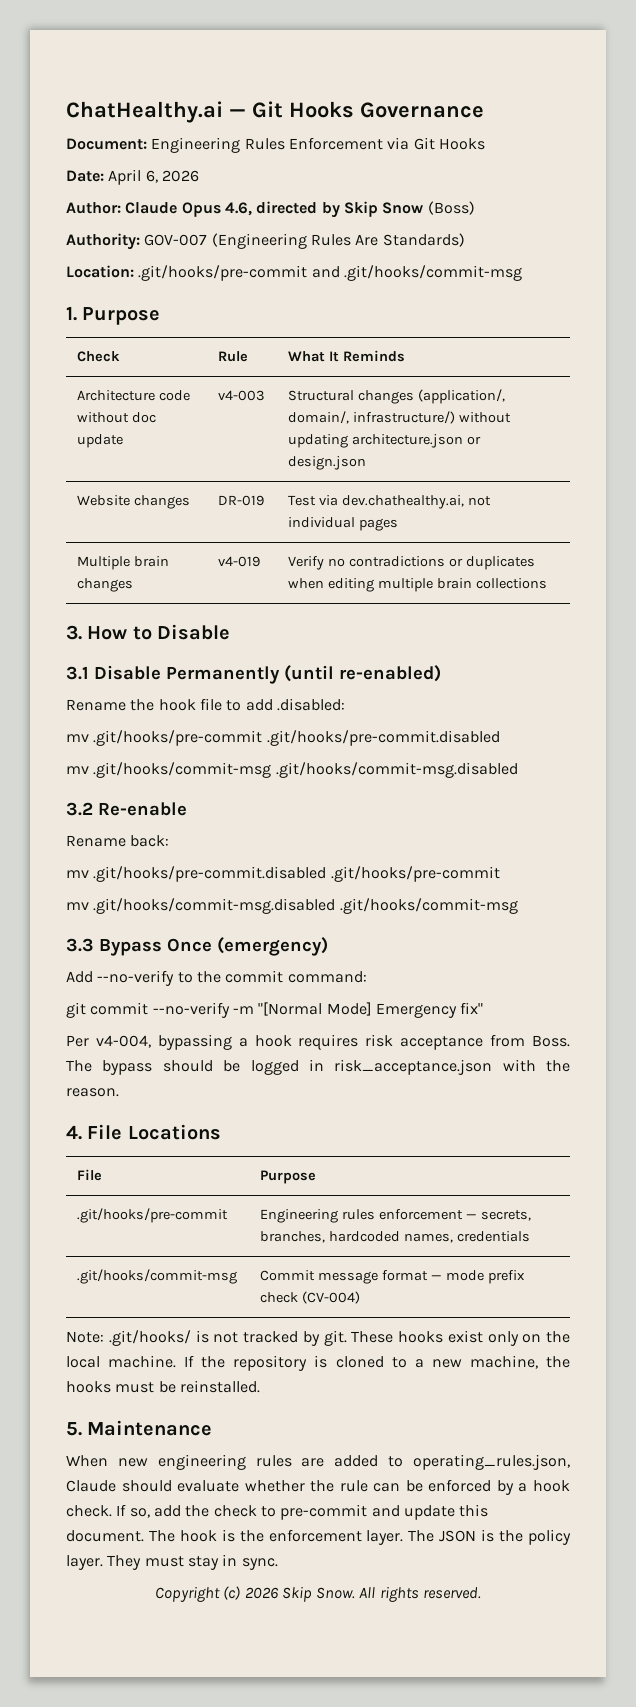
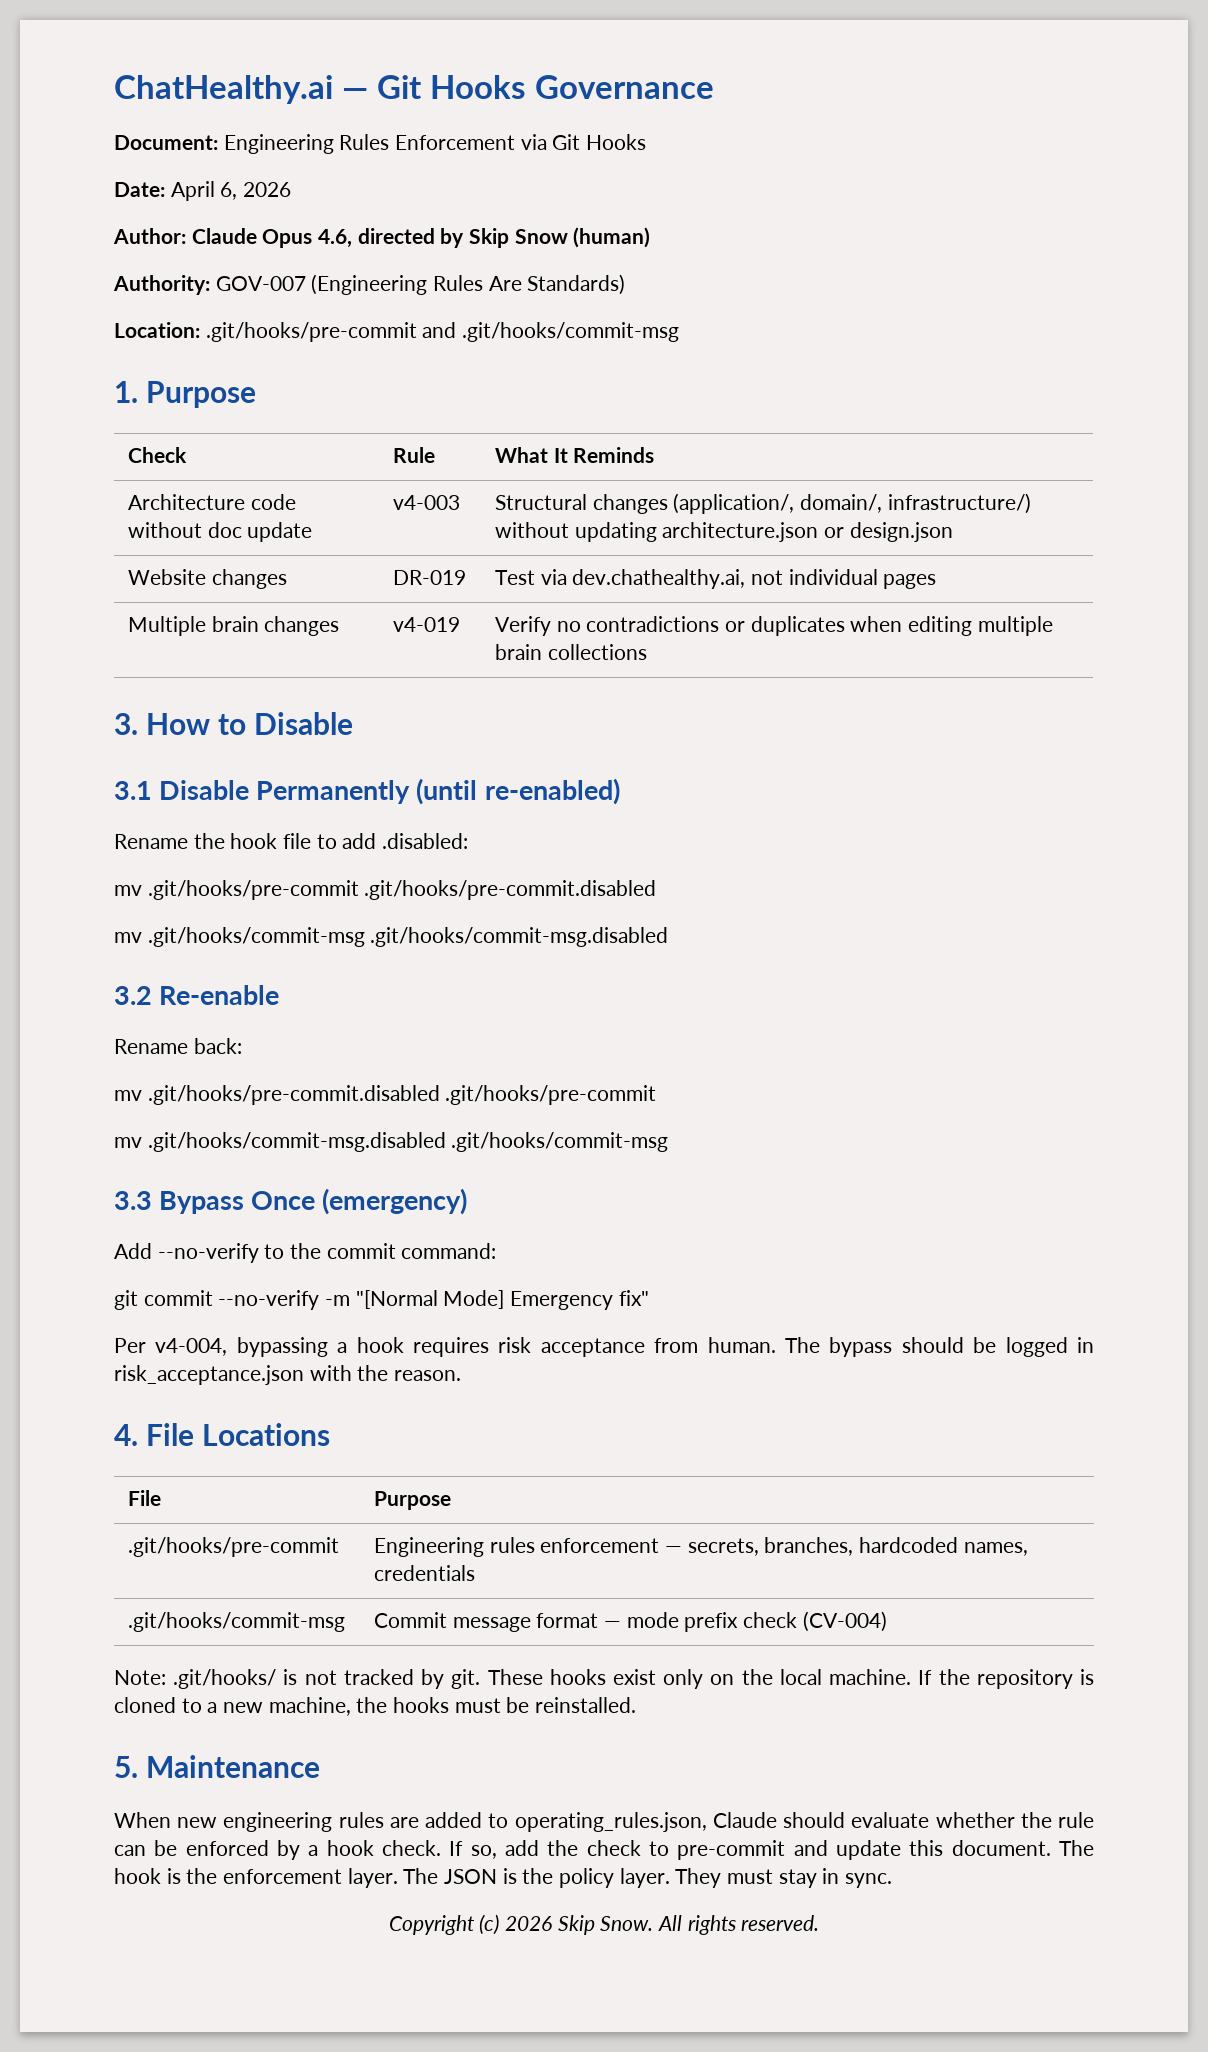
- Author: Claude Opus 4.6, directed by Skip Snow (Boss)
+ Author: Claude Opus 4.6, directed by Skip Snow (human)
- Per v4-004, bypassing a hook requires risk acceptance from Boss.
+ Per v4-004, bypassing a hook requires risk acceptance from human.

